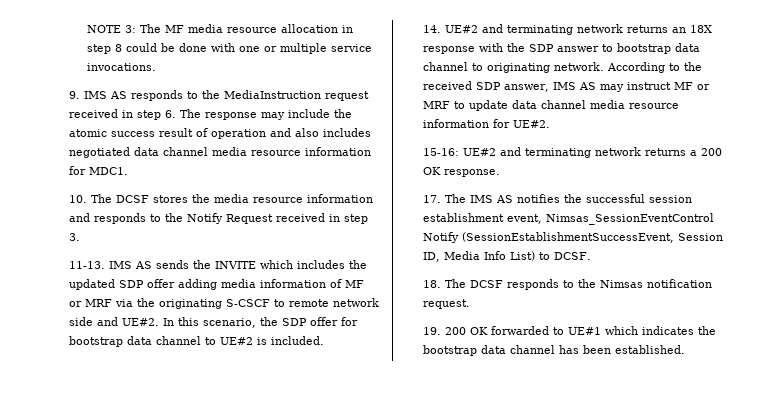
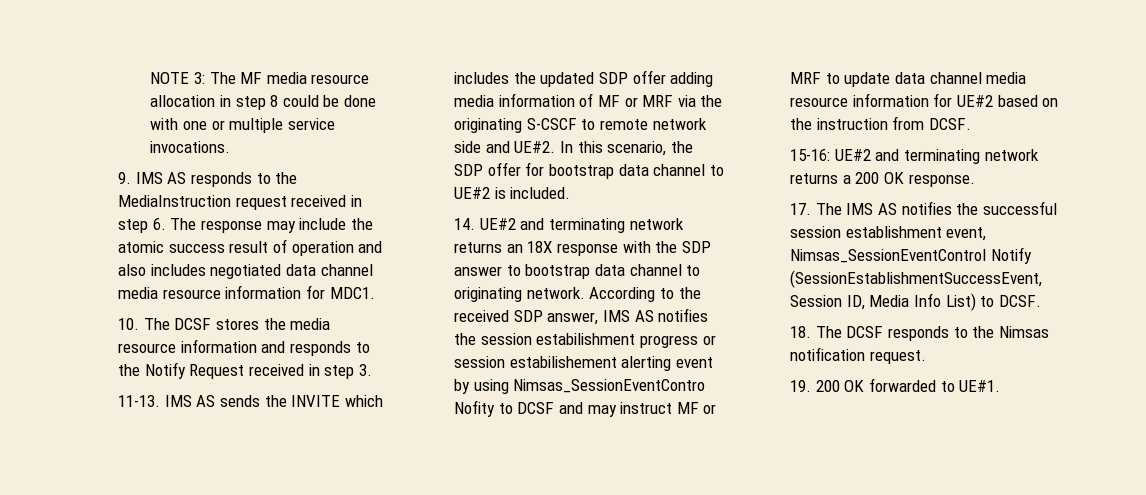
- According to the received SDP answer, IMS AS may instruct MF or MRF to update data channel media resource information for UE#2.
+ According to the received SDP answer, IMS AS notifies the session estabilishment progress or session estabilishement alerting event by using Nimsas_SessionEventContro Nofity to DCSF and may instruct MF or MRF to update data channel media resource information for UE#2 based on the instruction from DCSF.
- 19. 200 OK forwarded to UE#1 which indicates the bootstrap data channel has been established.
+ 19. 200 OK forwarded to UE#1.

